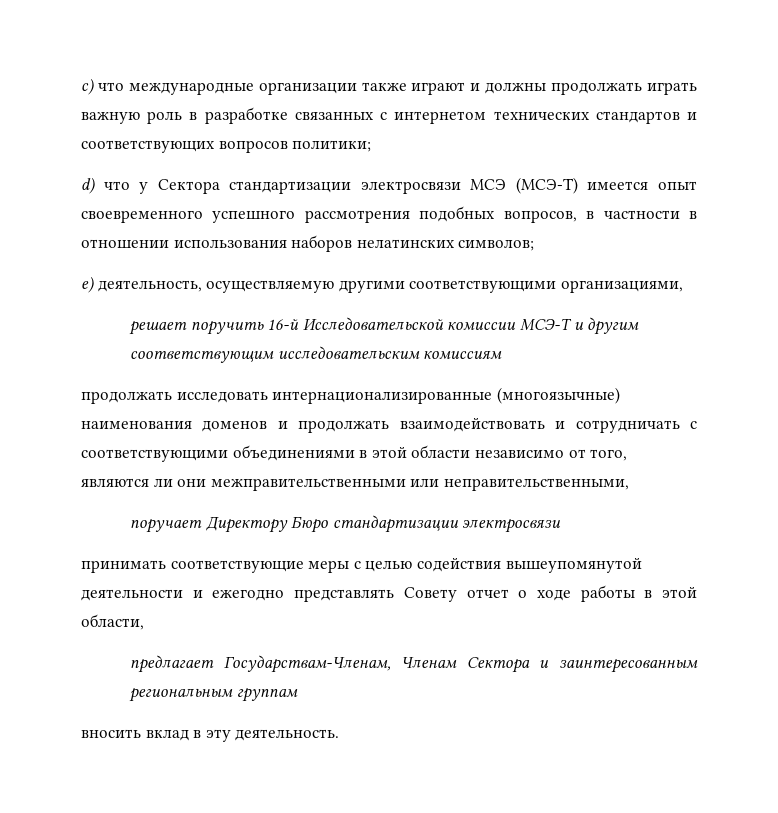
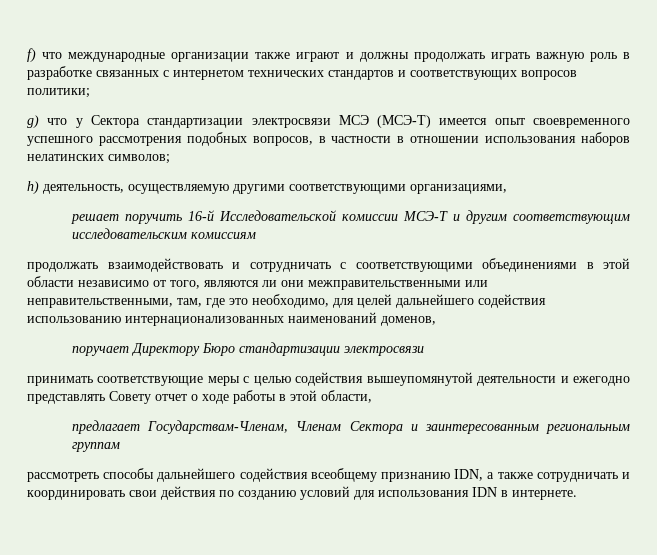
- c) что международные организации также играют и должны продолжать играть важную роль в разработке связанных с интернетом технических стандартов и соответствующих вопросов политики;
+ f) что международные организации также играют и должны продолжать играть важную роль в разработке связанных с интернетом технических стандартов и соответствующих вопросов политики;
- d) что у Сектора стандартизации электросвязи МСЭ (МСЭ-Т) имеется опыт своевременного успешного рассмотрения подобных вопросов, в частности в отношении использования наборов нелатинских символов;
+ g) что у Сектора стандартизации электросвязи МСЭ (МСЭ-Т) имеется опыт своевременного успешного рассмотрения подобных вопросов, в частности в отношении использования наборов нелатинских символов;
- e) деятельность, осуществляемую другими соответствующими организациями,
+ h) деятельность, осуществляемую другими соответствующими организациями,
- продолжать исследовать интернационализированные (многоязычные) наименования доменов и продолжать взаимодействовать и сотрудничать с соответствующими объединениями в этой области независимо от того, являются ли они межправительственными или неправительственными,
+ продолжать взаимодействовать и сотрудничать с соответствующими объединениями в этой области независимо от того, являются ли они межправительственными или неправительственными, там, где это необходимо, для целей дальнейшего содействия использованию интернационализованных наименований доменов,
- вносить вклад в эту деятельность.
+ рассмотреть способы дальнейшего содействия всеобщему признанию IDN, а также сотрудничать и координировать свои действия по созданию условий для использования IDN в интернете.

